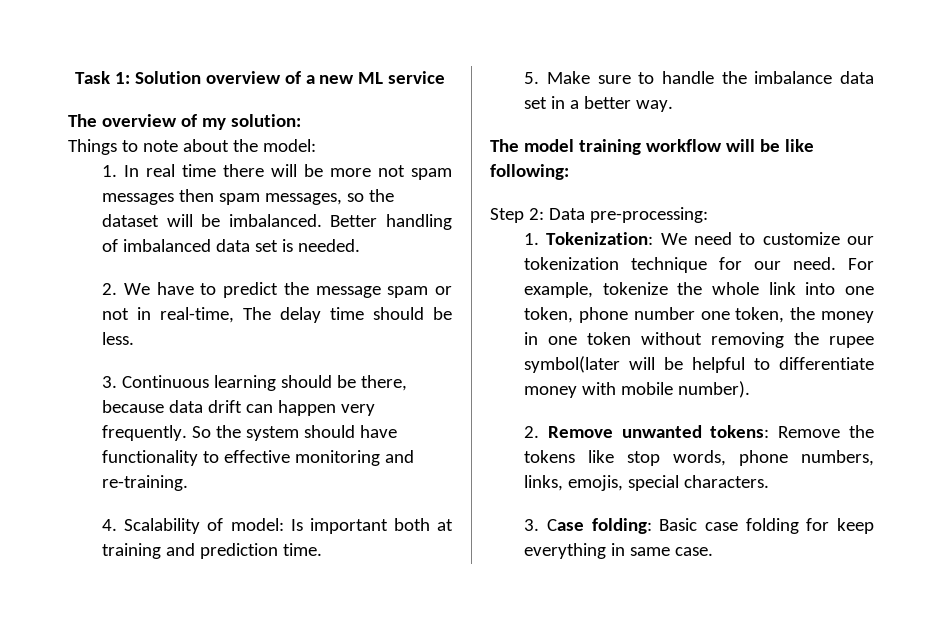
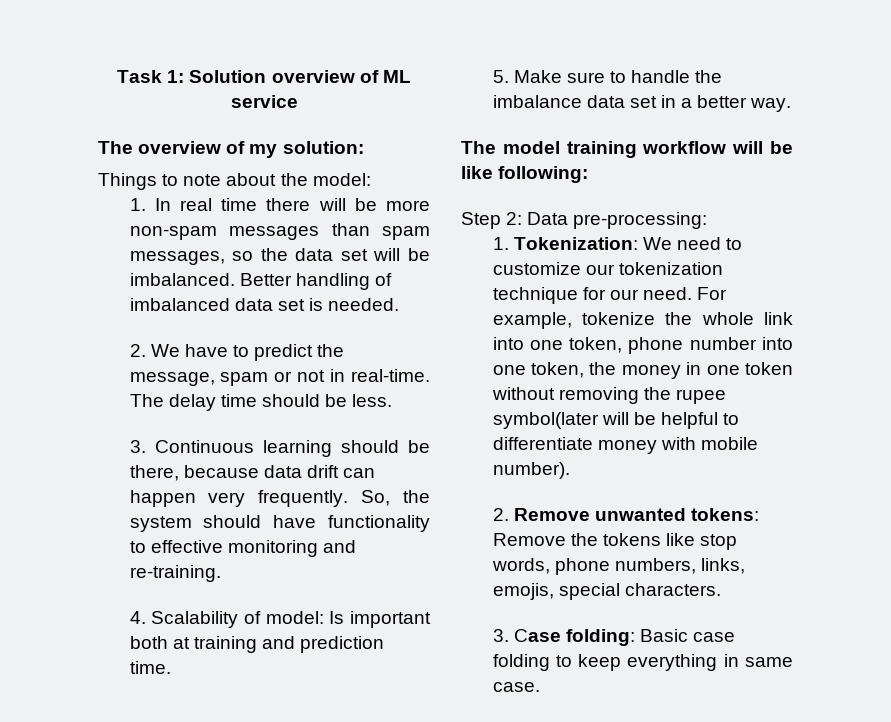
- Task 1: Solution overview of a new ML service
+ Task 1: Solution overview of ML service
- 1. In real time there will be more not spam messages then spam messages, so the dataset will be imbalanced.
+ 1. In real time there will be more non-spam messages than spam messages, so the data set will be imbalanced.
- 2. We have to predict the message spam or not in real-time, The delay time should be less.
+ 2. We have to predict the message, spam or not in real-time. The delay time should be less.
- So the system should have functionality to effective monitoring and re-training.
+ So, the system should have functionality to effective monitoring and re-training.
- For example, tokenize the whole link into one token, phone number one token, the money in one token without removing the rupee symbol(later will be helpful to differentiate money with mobile number).
+ For example, tokenize the whole link into one token, phone number into one token, the money in one token without removing the rupee symbol(later will be helpful to differentiate money with mobile number).
- 3. Case folding: Basic case folding for keep everything in same case.
+ 3. Case folding: Basic case folding to keep everything in same case.

